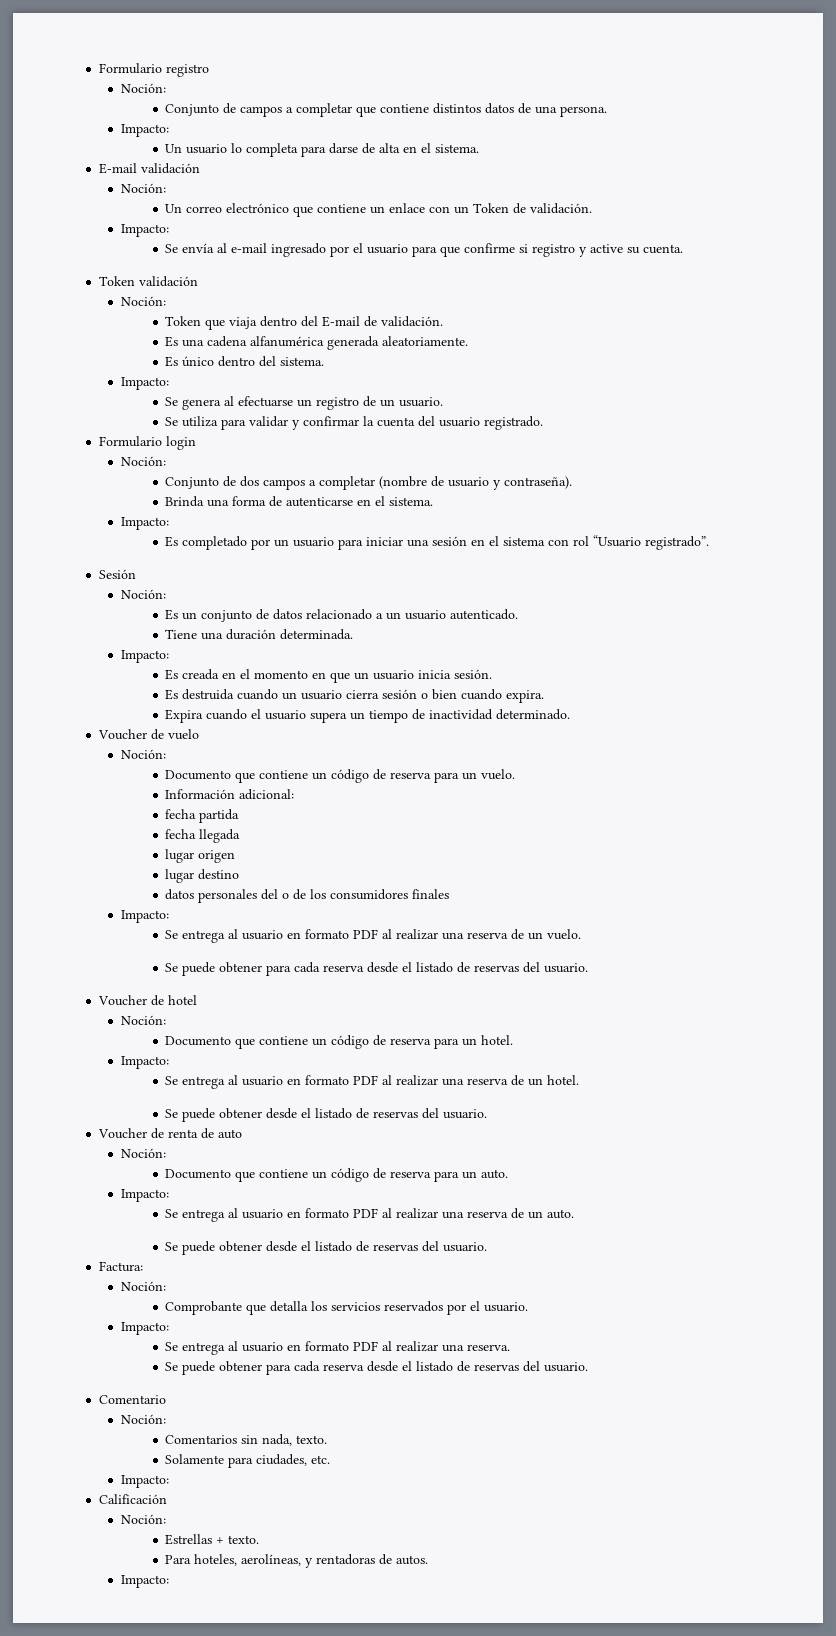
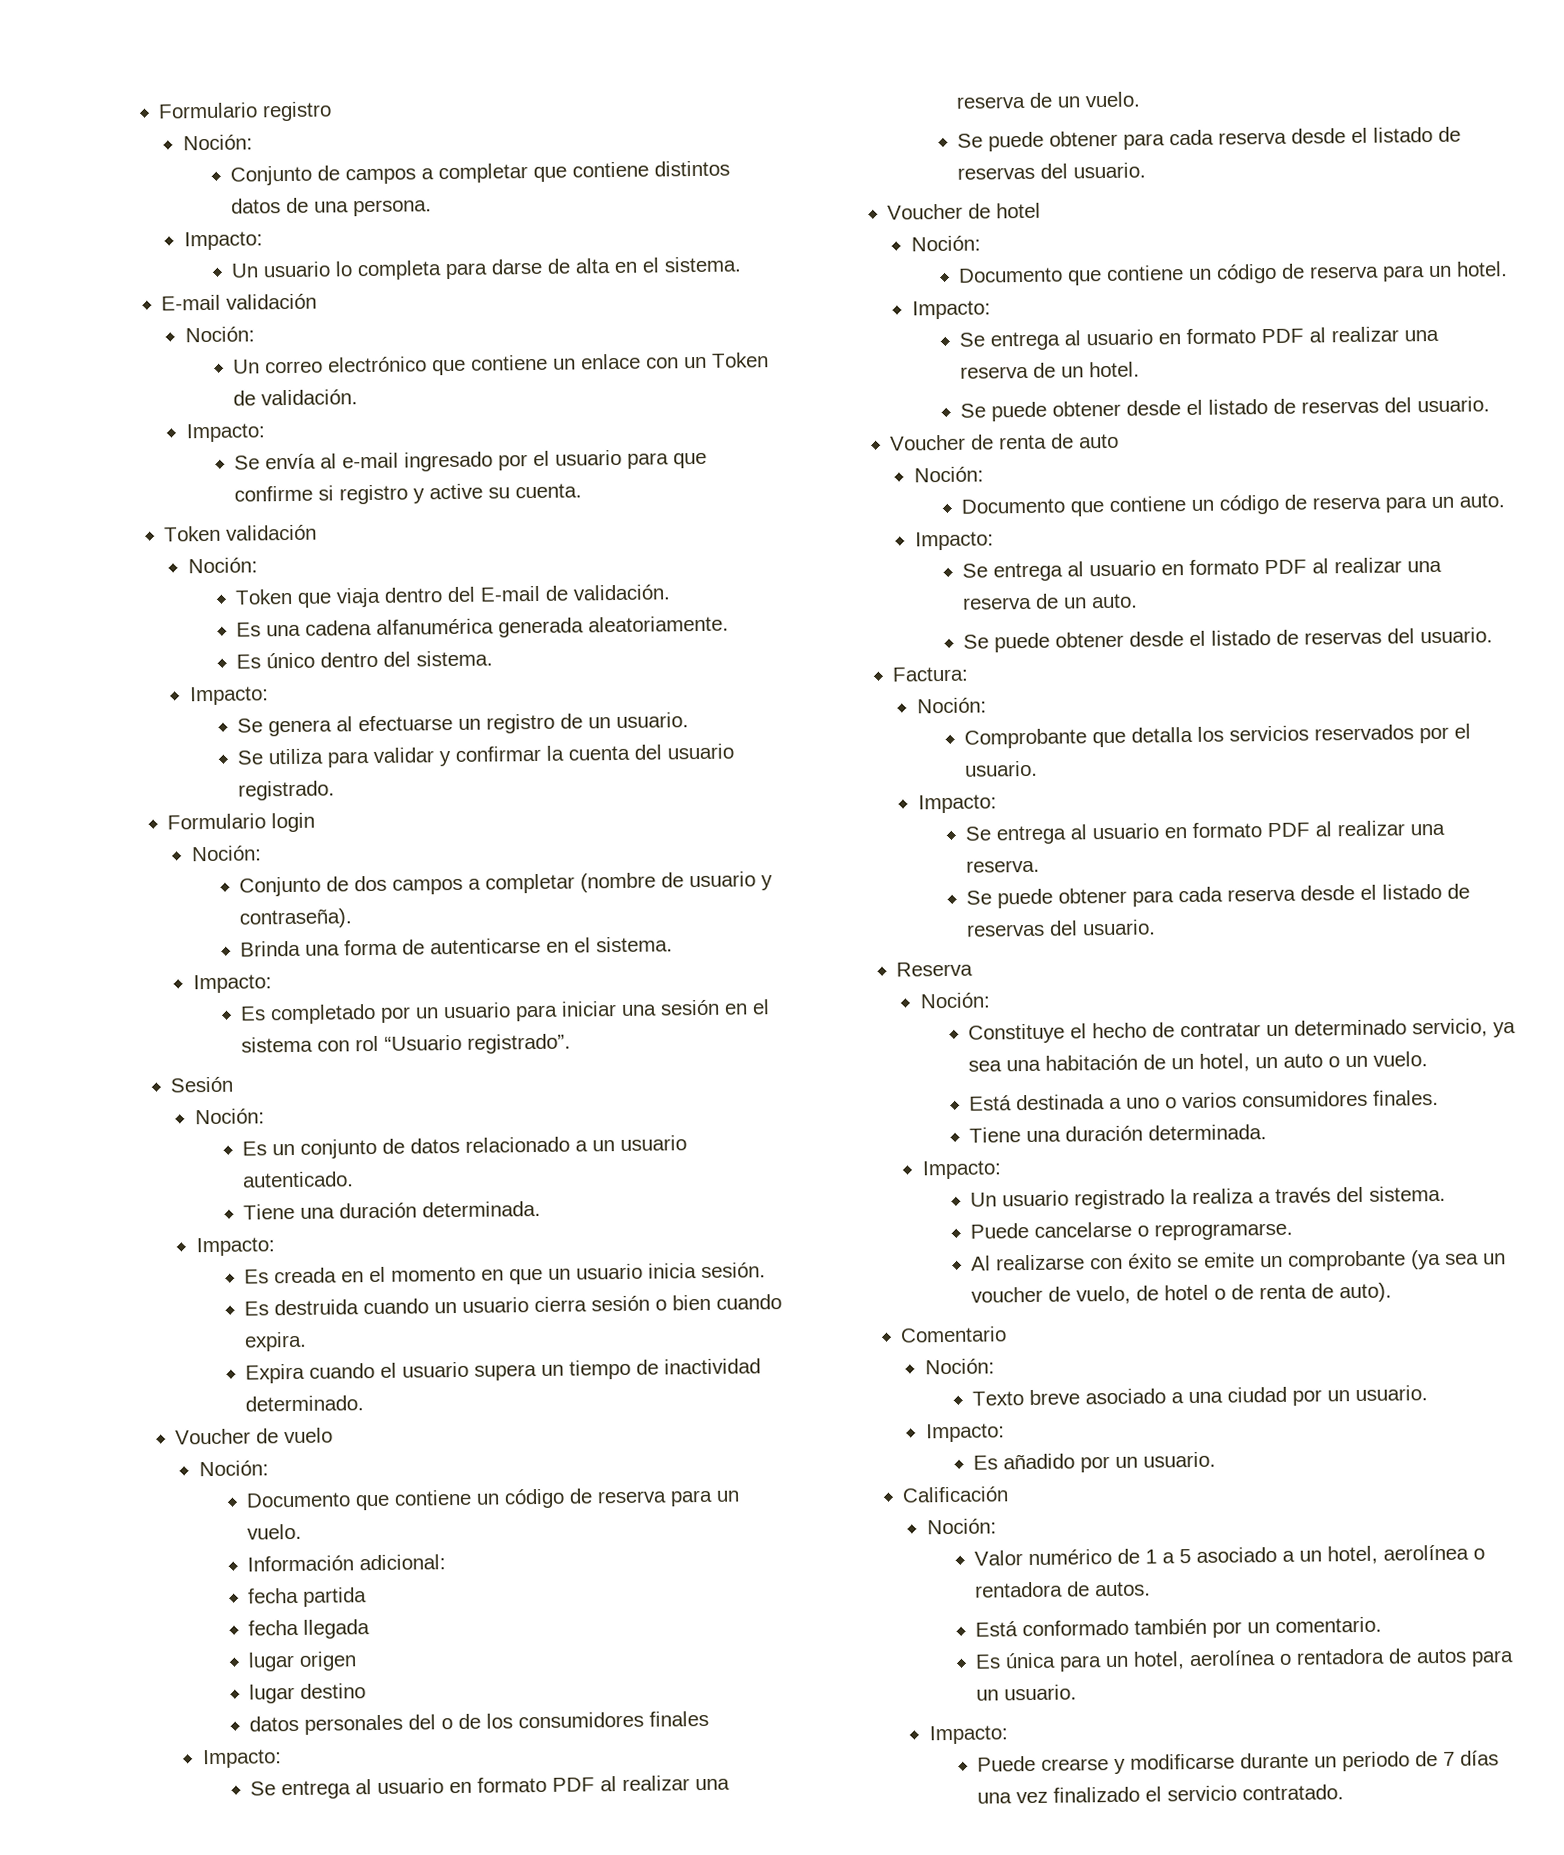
+ Reserva
+ Noción:
+ Constituye el hecho de contratar un determinado servicio, ya sea una habitación de un hotel, un auto o un vuelo.
+ Está destinada a uno o varios consumidores finales.
+ Tiene una duración determinada.
+ Impacto:
+ Un usuario registrado la realiza a través del sistema.
+ Puede cancelarse o reprogramarse.
+ Al realizarse con éxito se emite un comprobante (ya sea un voucher de vuelo, de hotel o de renta de auto).
  Comentario
  Noción:
- Comentarios sin nada, texto.
- Solamente para ciudades, etc.
+ Texto breve asociado a una ciudad por un usuario.
  Impacto:
+ Es añadido por un usuario.
  Calificación
  Noción:
- Estrellas + texto.
- Para hoteles, aerolíneas, y rentadoras de autos.
+ Valor numérico de 1 a 5 asociado a un hotel, aerolínea o rentadora de autos.
+ Está conformado también por un comentario.
+ Es única para un hotel, aerolínea o rentadora de autos para un usuario.
  Impacto:
+ Puede crearse y modificarse durante un periodo de 7 días una vez finalizado el servicio contratado.

